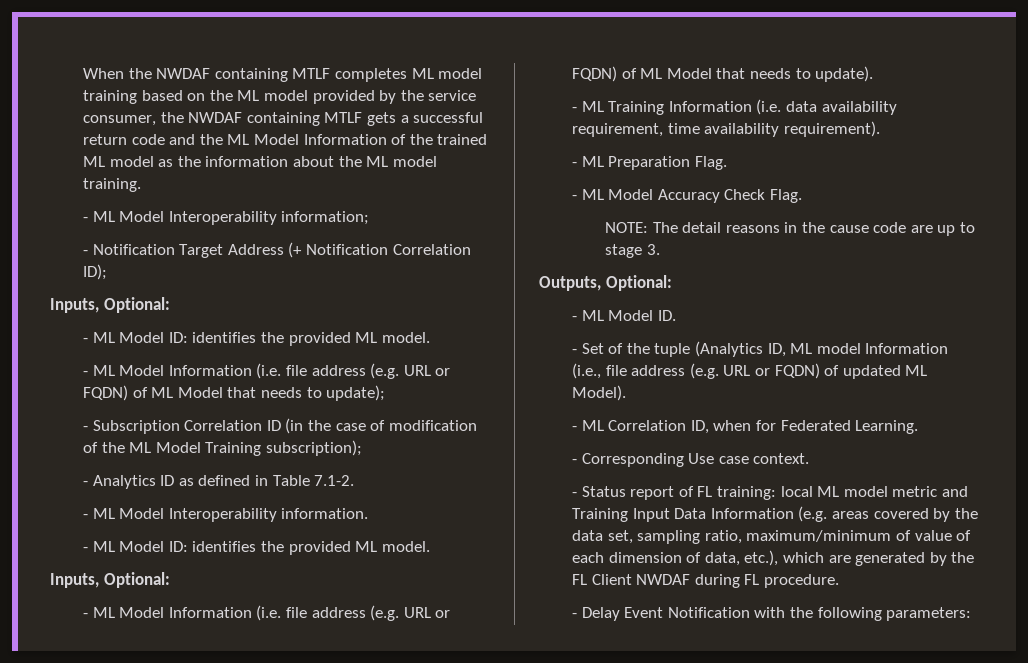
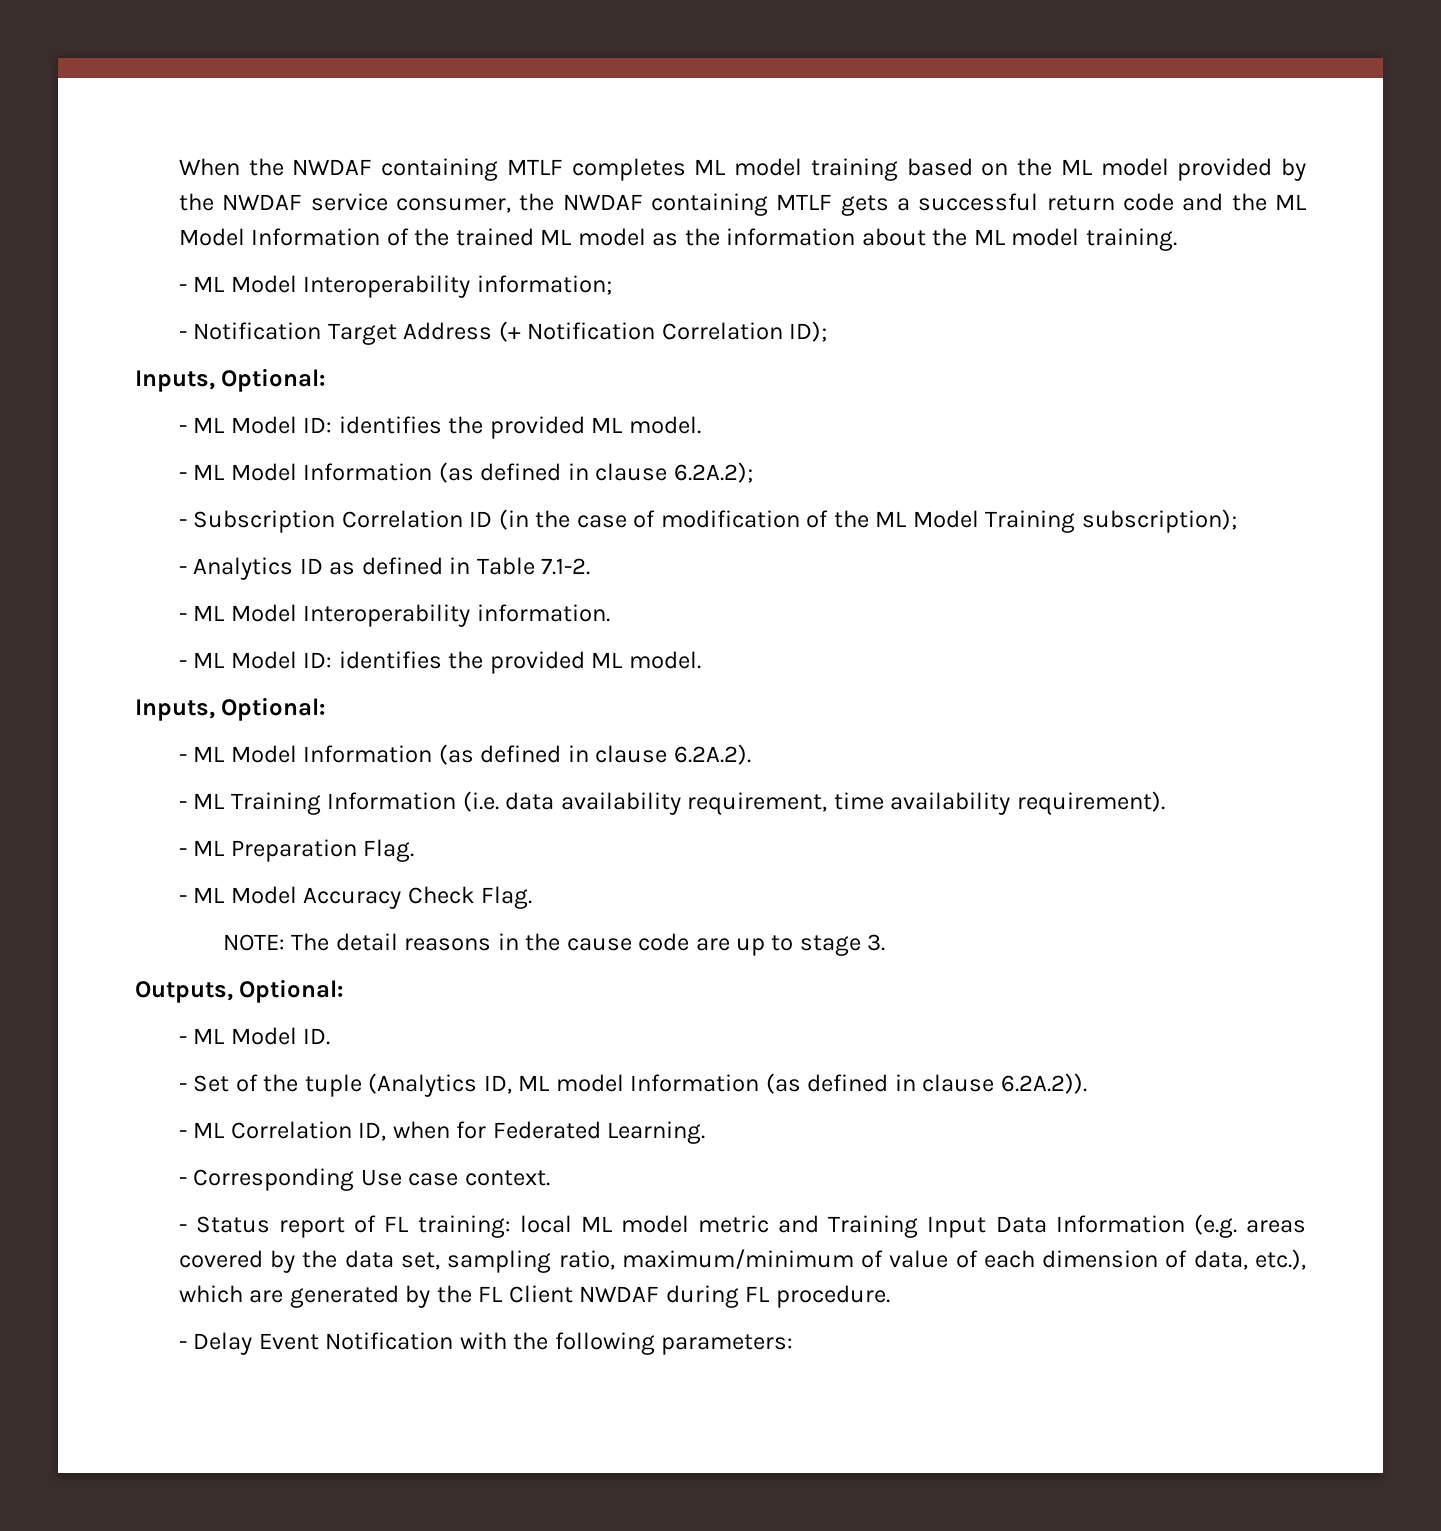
- When the NWDAF containing MTLF completes ML model training based on the ML model provided by the service consumer, the NWDAF containing MTLF gets a successful return code and the ML Model Information of the trained ML model as the information about the ML model training.
+ When the NWDAF containing MTLF completes ML model training based on the ML model provided by the NWDAF service consumer, the NWDAF containing MTLF gets a successful return code and the ML Model Information of the trained ML model as the information about the ML model training.
- - ML Model Information (i.e. file address (e.g. URL or FQDN) of ML Model that needs to update);
+ - ML Model Information (as defined in clause 6.2A.2);
- - ML Model Information (i.e. file address (e.g. URL or FQDN) of ML Model that needs to update).
+ - ML Model Information (as defined in clause 6.2A.2).
- - Set of the tuple (Analytics ID, ML model Information (i.e., file address (e.g. URL or FQDN) of updated ML Model).
+ - Set of the tuple (Analytics ID, ML model Information (as defined in clause 6.2A.2)).

